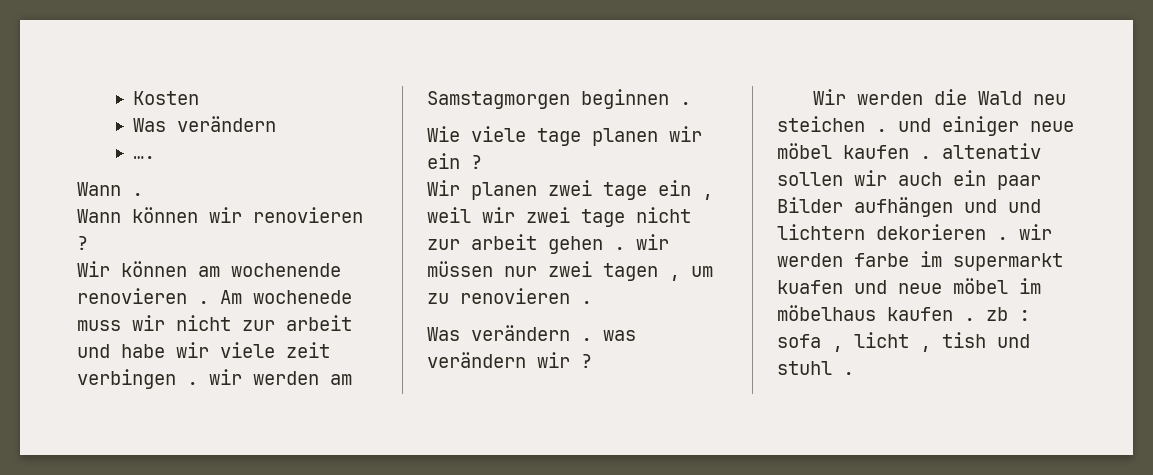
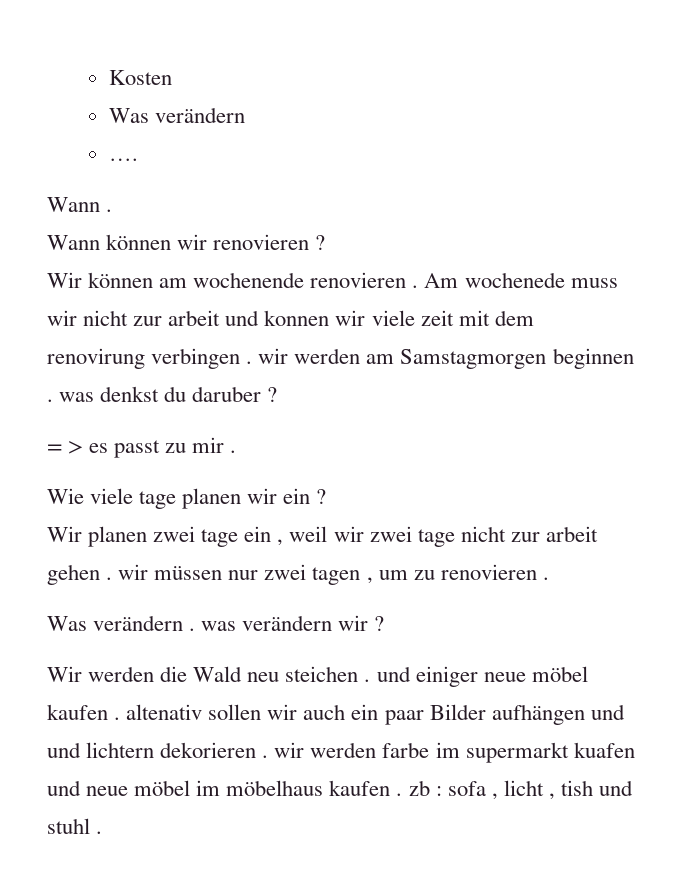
- Am wochenede muss wir nicht zur arbeit und habe wir viele zeit verbingen . wir werden am Samstagmorgen beginnen .
+ Am wochenede muss wir nicht zur arbeit und konnen wir viele zeit mit dem renovirung verbingen . wir werden am Samstagmorgen beginnen . was denkst du daruber ?
+ = > es passt zu mir .

